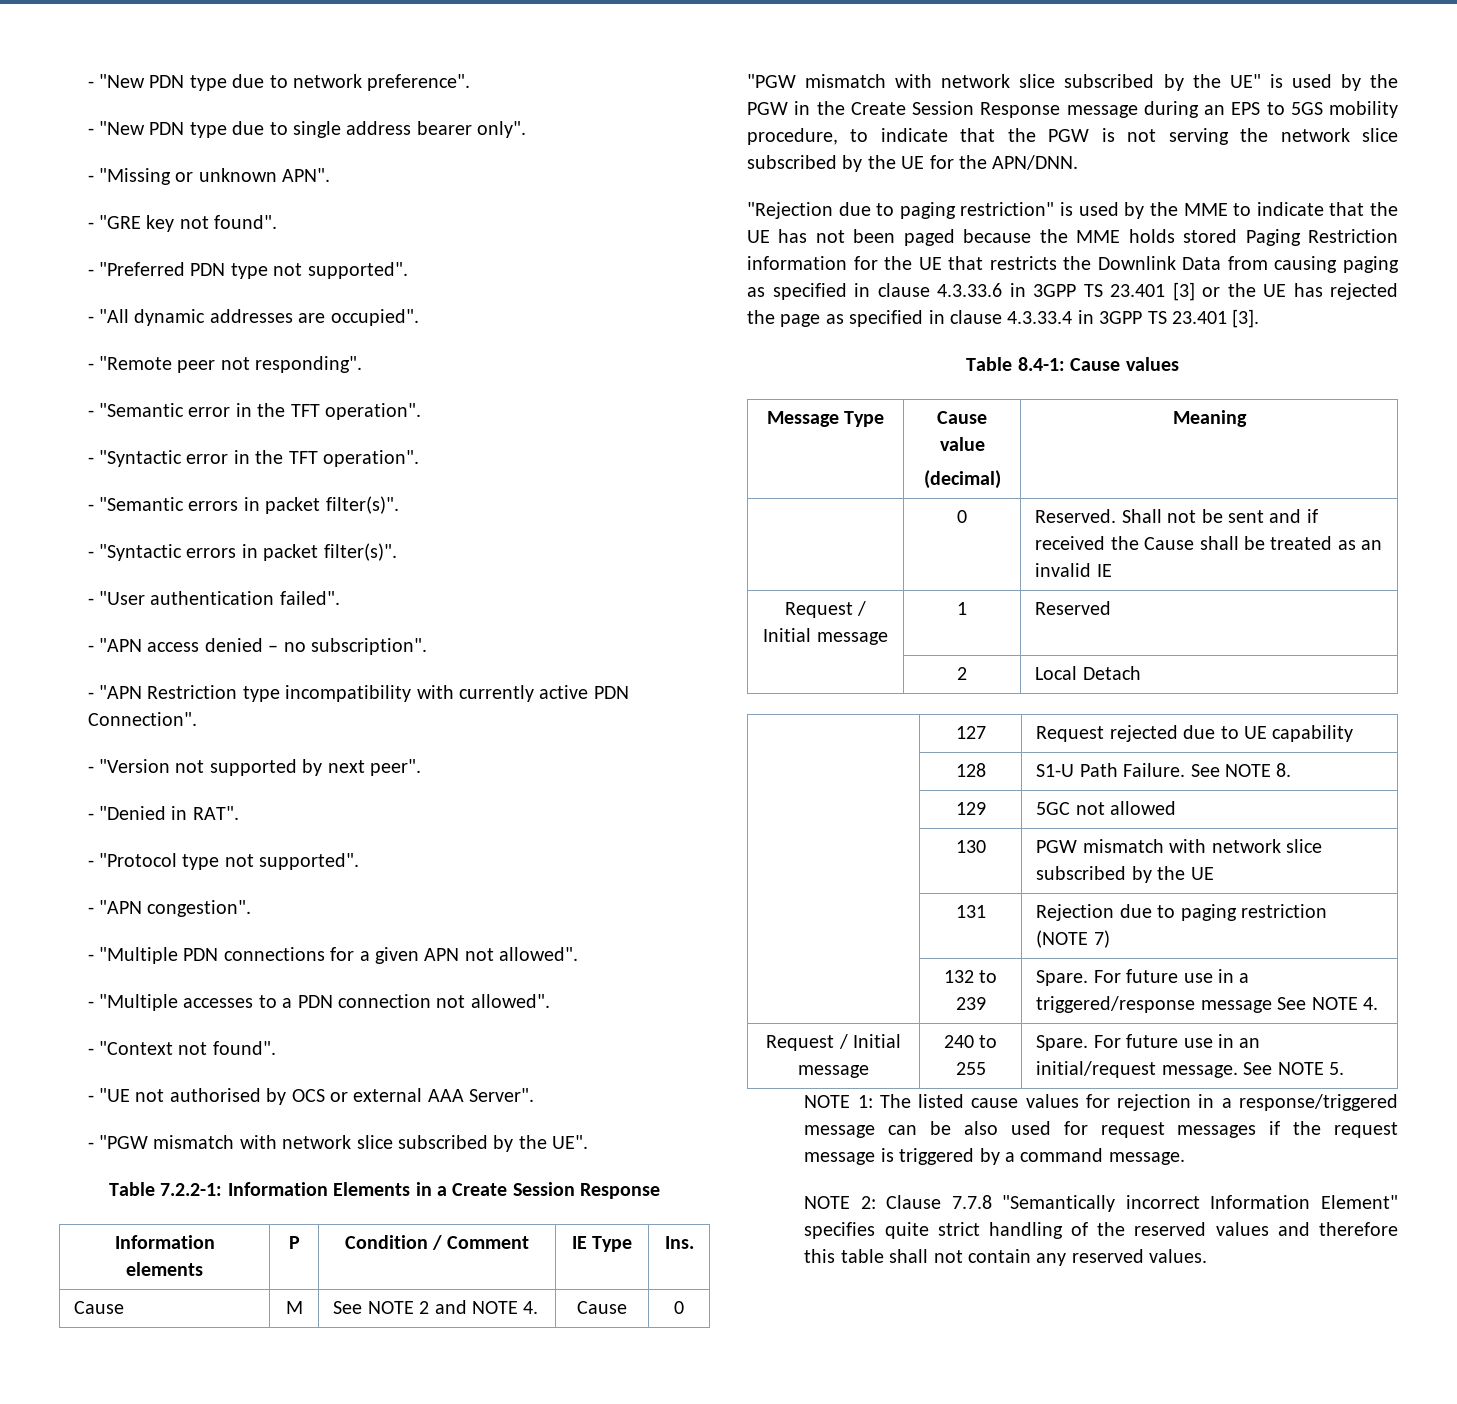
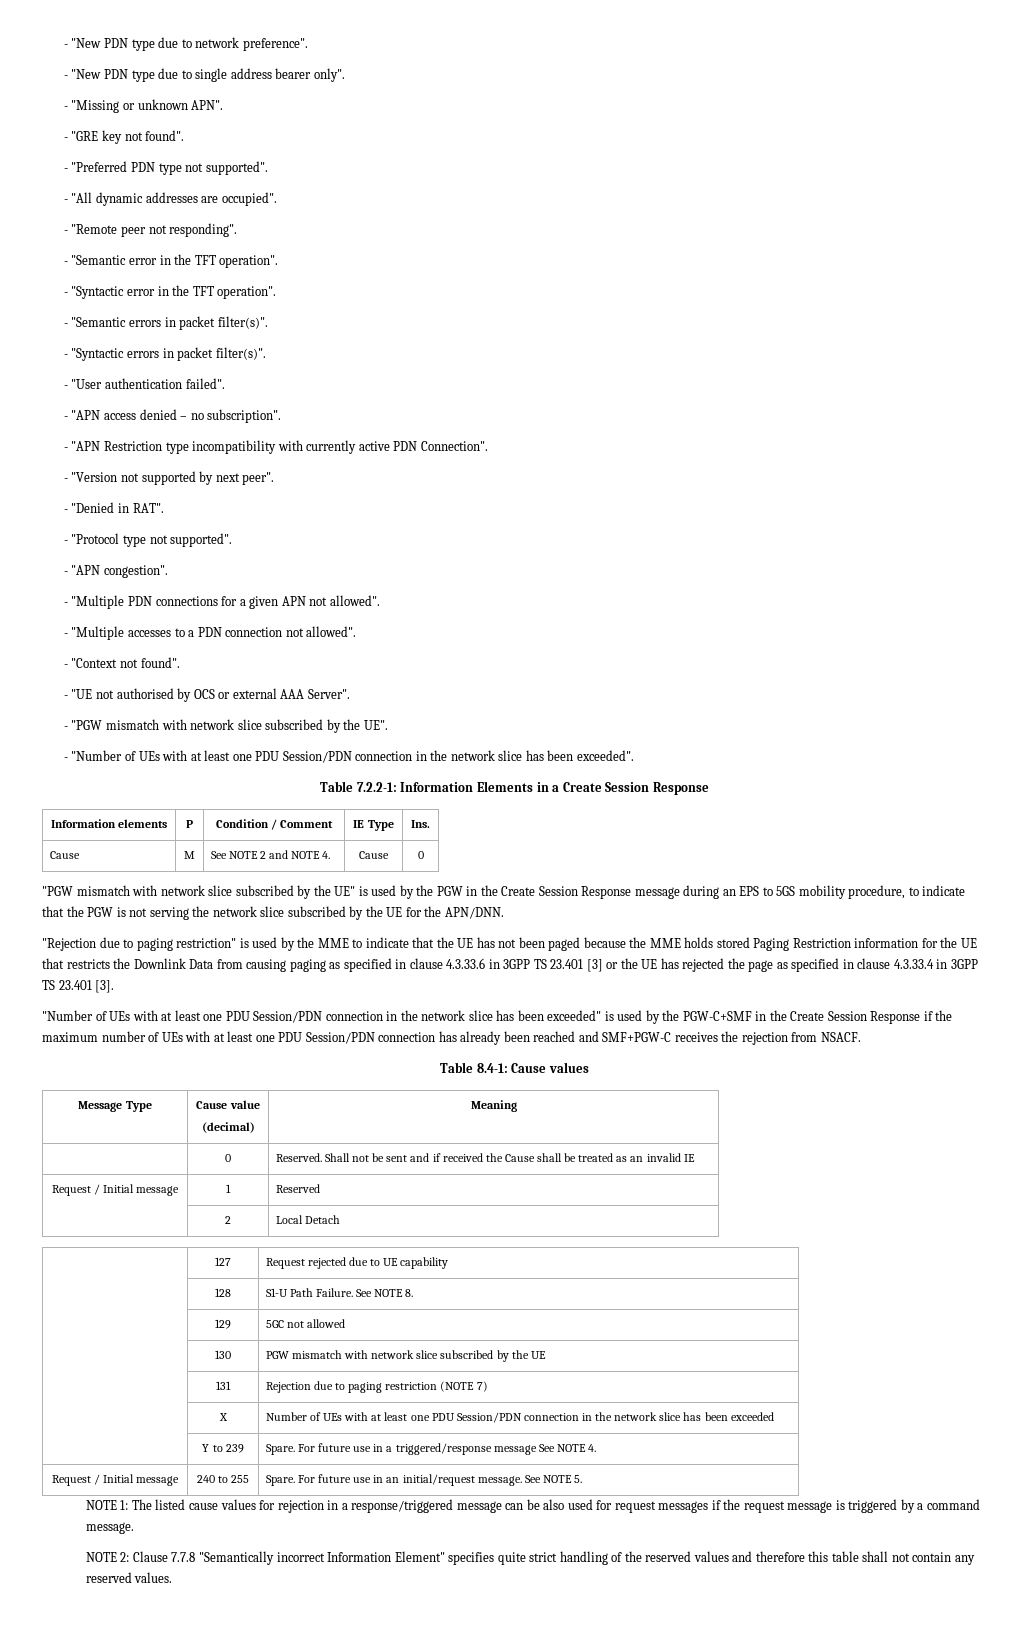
+ - "Number of UEs with at least one PDU Session/PDN connection in the network slice has been exceeded".
+ "Number of UEs with at least one PDU Session/PDN connection in the network slice has been exceeded" is used by the PGW-C+SMF in the Create Session Response if the maximum number of UEs with at least one PDU Session/PDN connection has already been reached and SMF+PGW-C receives the rejection from NSACF.
- | 132 to 239 | Spare. For future use in a triggered/response message See NOTE 4.
+ | X | Number of UEs with at least one PDU Session/PDN connection in the network slice has been exceeded
+ | Y to 239 | Spare. For future use in a triggered/response message See NOTE 4.

